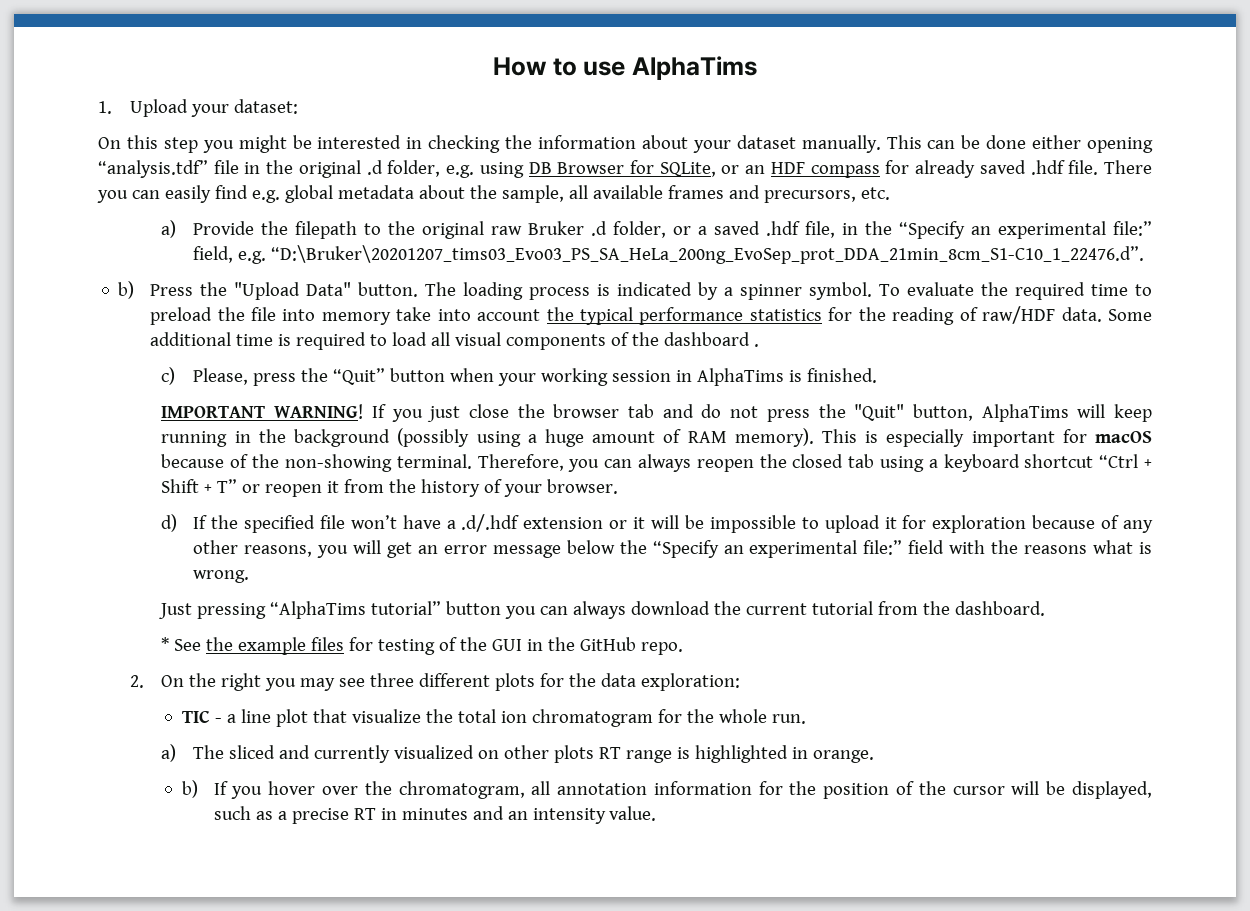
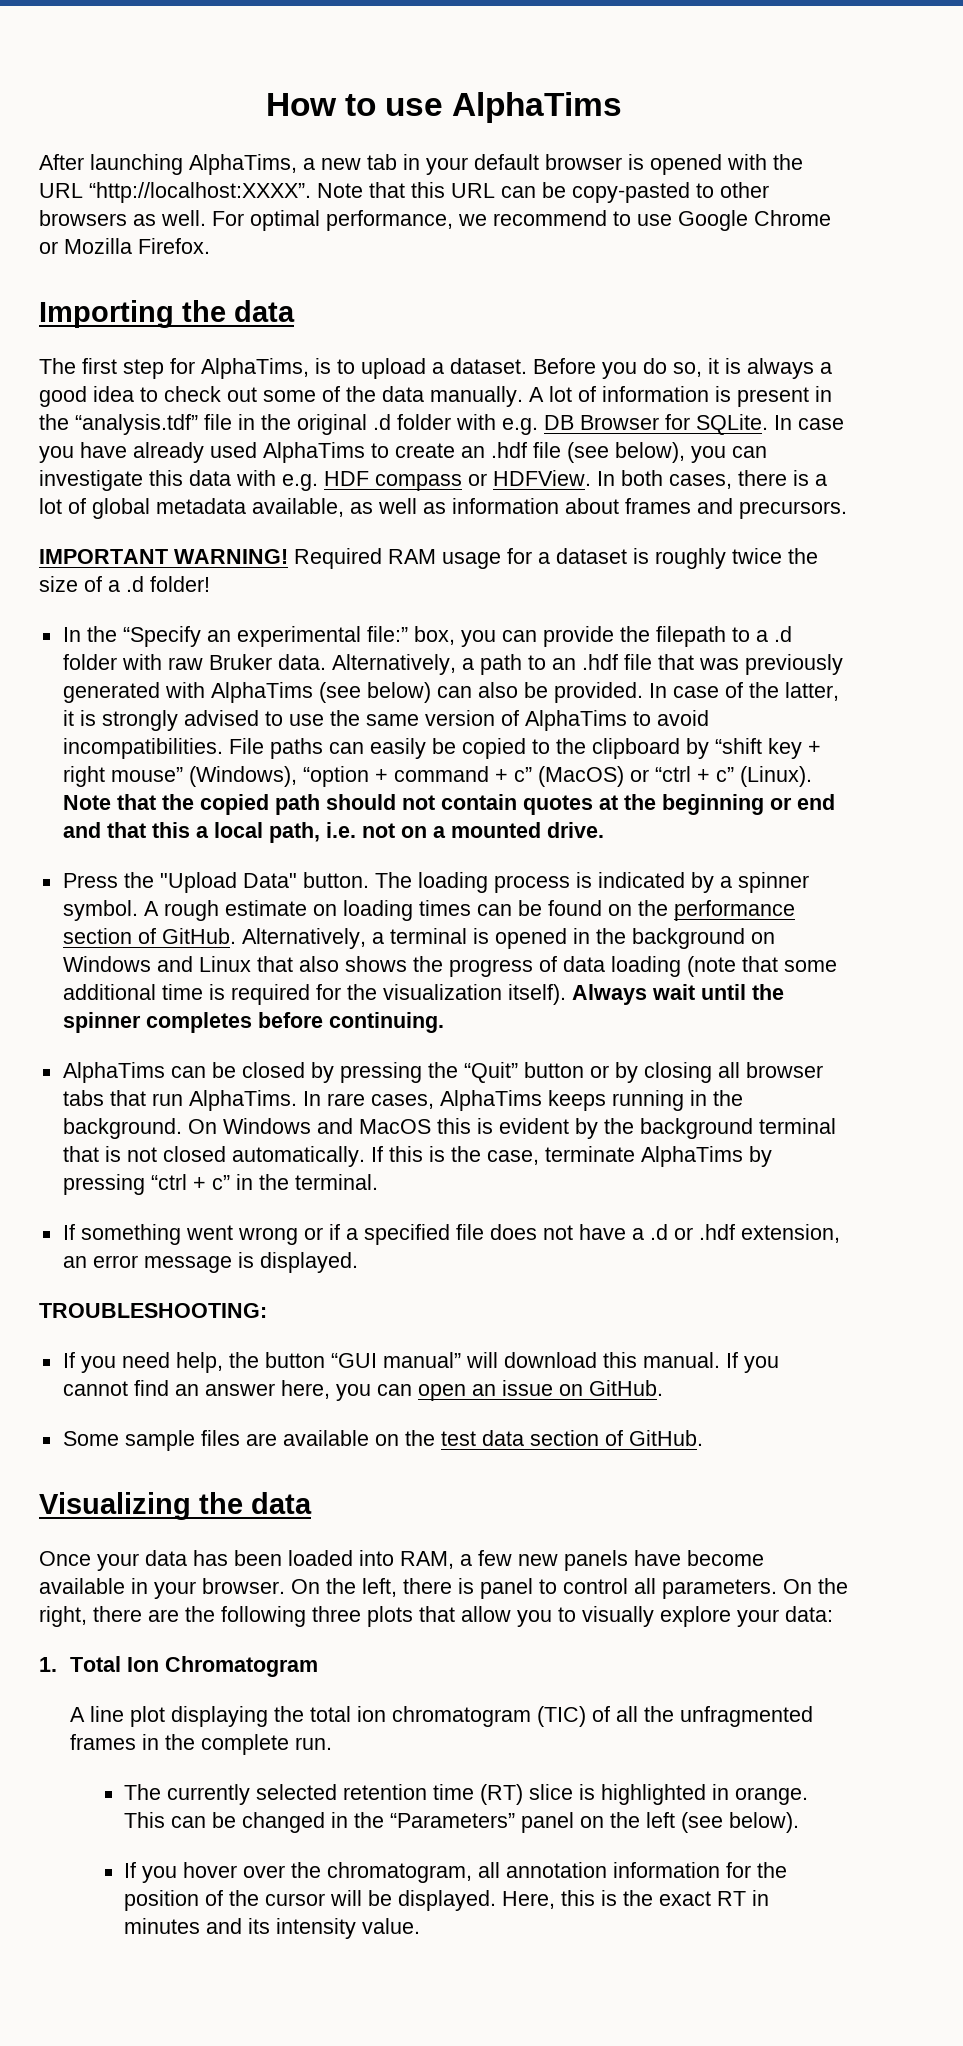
- 1. Upload your dataset:
- On this step you might be interested in checking the information about your dataset manually. This can be done either opening “analysis.tdf” file in the original .d folder, e.g. using DB Browser for SQLite, or an HDF compass for already saved .hdf file. There you can easily find e.g. global metadata about the sample, all available frames and precursors, etc.
- a) Provide the filepath to the original raw Bruker .d folder, or a saved .hdf file, in the “Specify an experimental file:” field, e.g. “D:\Bruker\20201207_tims03_Evo03_PS_SA_HeLa_200ng_EvoSep_prot_DDA_21min_8cm_S1-C10_1_22476.d”.
- b) Press the "Upload Data" button.
+ After launching AlphaTims, a new tab in your default browser is opened with the URL “http://localhost:XXXX”. Note that this URL can be copy-pasted to other browsers as well. For optimal performance, we recommend to use Google Chrome or Mozilla Firefox.
+ Importing the data
+ The first step for AlphaTims, is to upload a dataset. Before you do so, it is always a good idea to check out some of the data manually. A lot of information is present in the “analysis.tdf” file in the original .d folder with e.g. DB Browser for SQLite. In case you have already used AlphaTims to create an .hdf file (see below), you can investigate this data with e.g. HDF compass or HDFView. In both cases, there is a lot of global metadata available, as well as information about frames and precursors.
+ IMPORTANT WARNING! Required RAM usage for a dataset is roughly twice the size of a .d folder!
+ In the “Specify an experimental file:” box, you can provide the filepath to a .d folder with raw Bruker data. Alternatively, a path to an .hdf file that was previously generated with AlphaTims (see below) can also be provided. In case of the latter, it is strongly advised to use the same version of AlphaTims to avoid incompatibilities. File paths can easily be copied to the clipboard by “shift key + right mouse” (Windows), “option + command + c” (MacOS) or “ctrl + c” (Linux). Note that the copied path should not contain quotes at the beginning or end and that this a local path, i.e. not on a mounted drive.
+ Press the "Upload Data" button.
- To evaluate the required time to preload the file into memory take into account the typical performance statistics for the reading of raw/HDF data. Some additional time is required to load all visual components of the dashboard .
- c) Please, press the “Quit” button when your working session in AlphaTims is finished.
- IMPORTANT WARNING! If you just close the browser tab and do not press the "Quit" button, AlphaTims will keep running in the background (possibly using a huge amount of RAM memory). This is especially important for macOS because of the non-showing terminal. Therefore, you can always reopen the closed tab using a keyboard shortcut “Ctrl + Shift + T” or reopen it from the history of your browser.
- d) If the specified file won’t have a .d/.hdf extension or it will be impossible to upload it for exploration because of any other reasons, you will get an error message below the “Specify an experimental file:” field with the reasons what is wrong.
- Just pressing “AlphaTims tutorial” button you can always download the current tutorial from the dashboard.
- * See the example files for testing of the GUI in the GitHub repo.
- 2. On the right you may see three different plots for the data exploration:
- TIC - a line plot that visualize the total ion chromatogram for the whole run.
- a) The sliced and currently visualized on other plots RT range is highlighted in orange.
- b) If you hover over the chromatogram, all annotation information for the position of the cursor will be displayed, such as a precise RT in minutes and an intensity value.
+ A rough estimate on loading times can be found on the performance section of GitHub. Alternatively, a terminal is opened in the background on Windows and Linux that also shows the progress of data loading (note that some additional time is required for the visualization itself). Always wait until the spinner completes before continuing.
+ AlphaTims can be closed by pressing the “Quit” button or by closing all browser tabs that run AlphaTims. In rare cases, AlphaTims keeps running in the background. On Windows and MacOS this is evident by the background terminal that is not closed automatically. If this is the case, terminate AlphaTims by pressing “ctrl + c” in the terminal.
+ If something went wrong or if a specified file does not have a .d or .hdf extension, an error message is displayed.
+ TROUBLESHOOTING:
+ If you need help, the button “GUI manual” will download this manual. If you cannot find an answer here, you can open an issue on GitHub.
+ Some sample files are available on the test data section of GitHub.
+ Visualizing the data
+ Once your data has been loaded into RAM, a few new panels have become available in your browser. On the left, there is panel to control all parameters. On the right, there are the following three plots that allow you to visually explore your data:
+ 1. Total Ion Chromatogram
+ A line plot displaying the total ion chromatogram (TIC) of all the unfragmented frames in the complete run.
+ The currently selected retention time (RT) slice is highlighted in orange. This can be changed in the “Parameters” panel on the left (see below).
+ If you hover over the chromatogram, all annotation information for the position of the cursor will be displayed. Here, this is the exact RT in minutes and its intensity value.

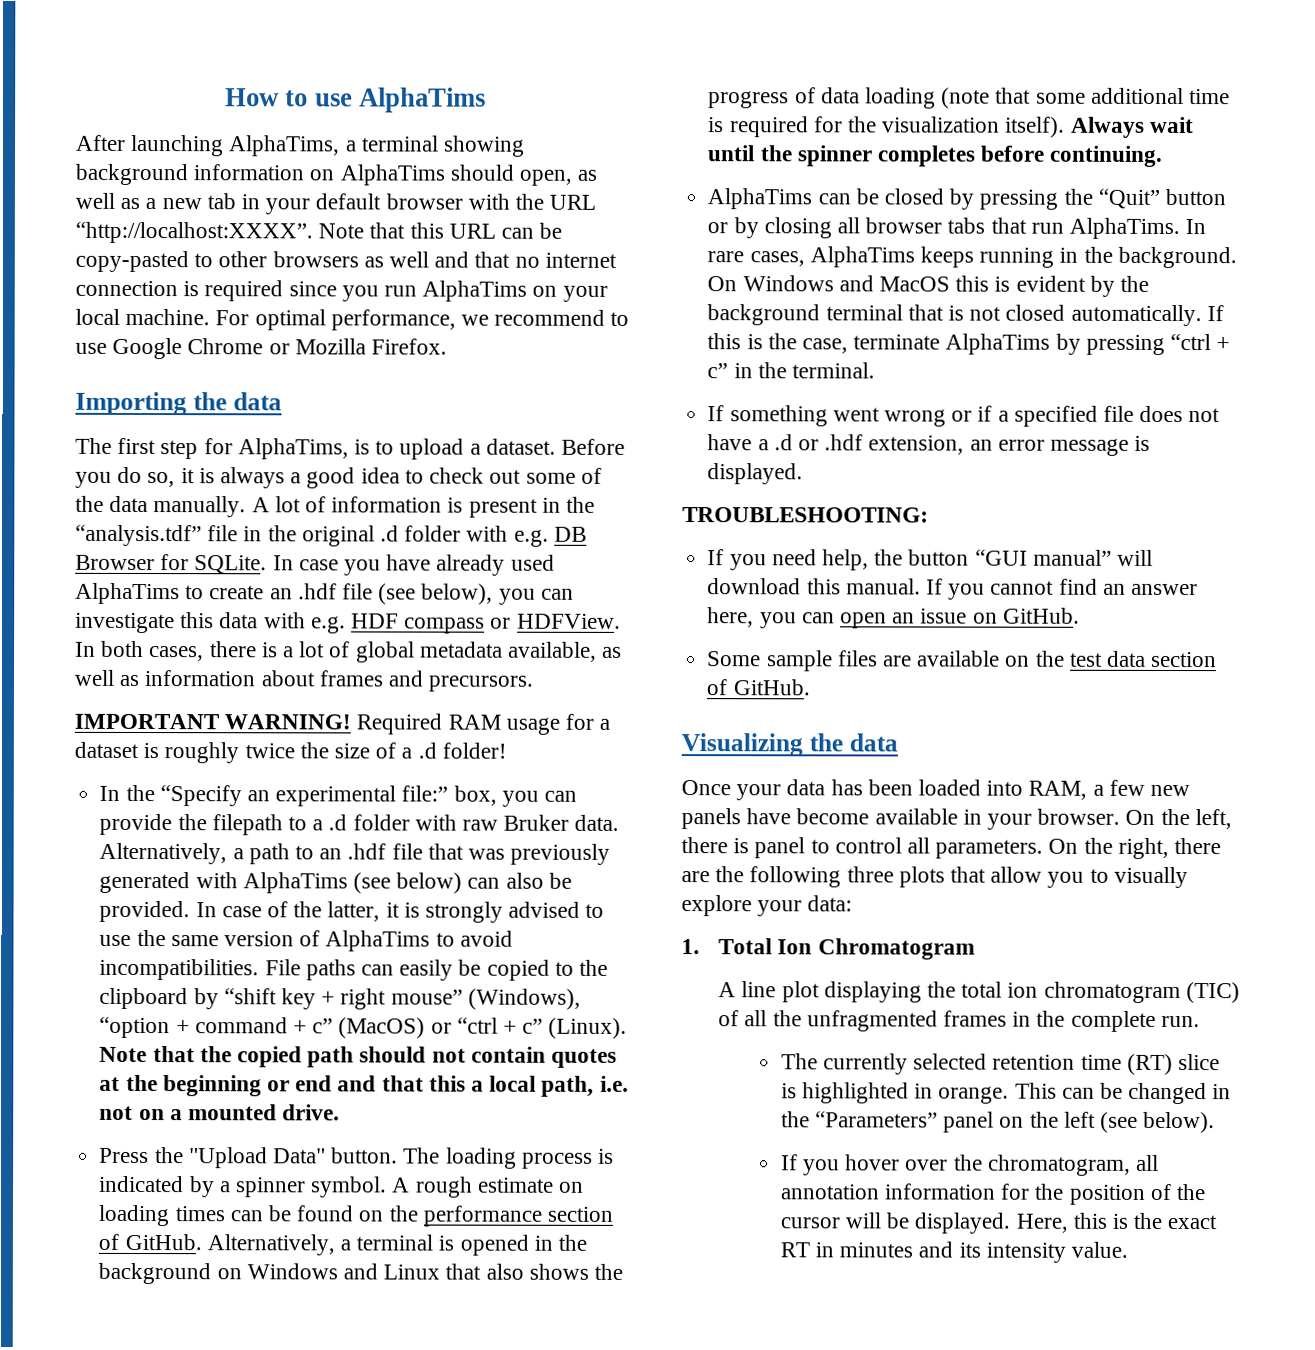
- After launching AlphaTims, a new tab in your default browser is opened with the URL “http://localhost:XXXX”.
+ After launching AlphaTims, a terminal showing background information on AlphaTims should open, as well as a new tab in your default browser with the URL “http://localhost:XXXX”.
- Note that this URL can be copy-pasted to other browsers as well.
+ Note that this URL can be copy-pasted to other browsers as well and that no internet connection is required since you run AlphaTims on your local machine.

